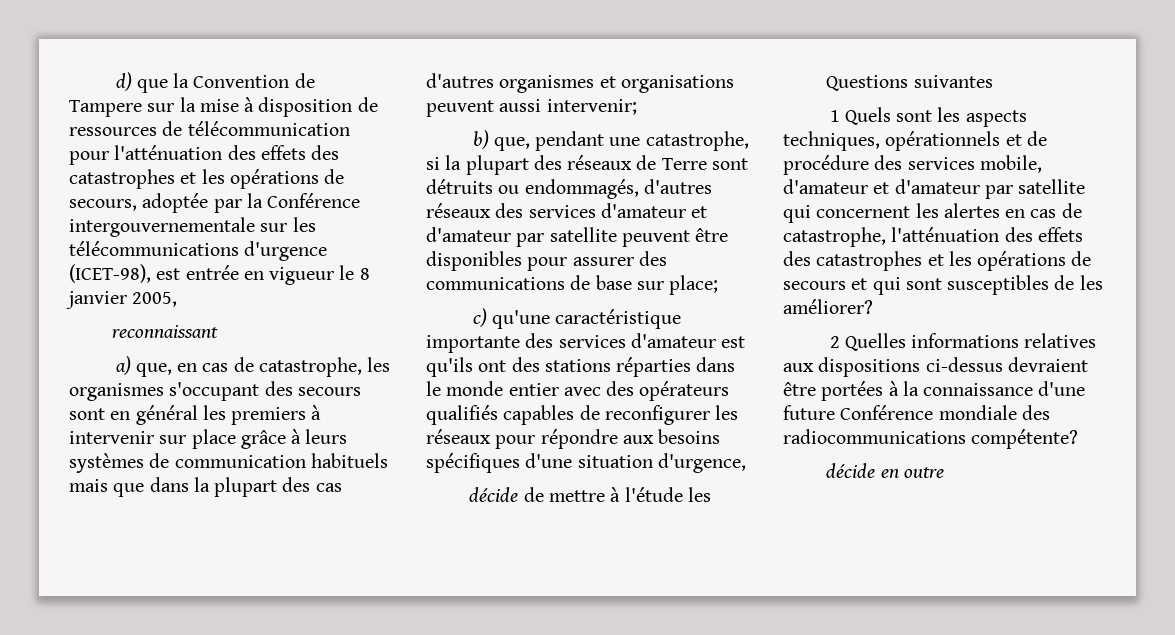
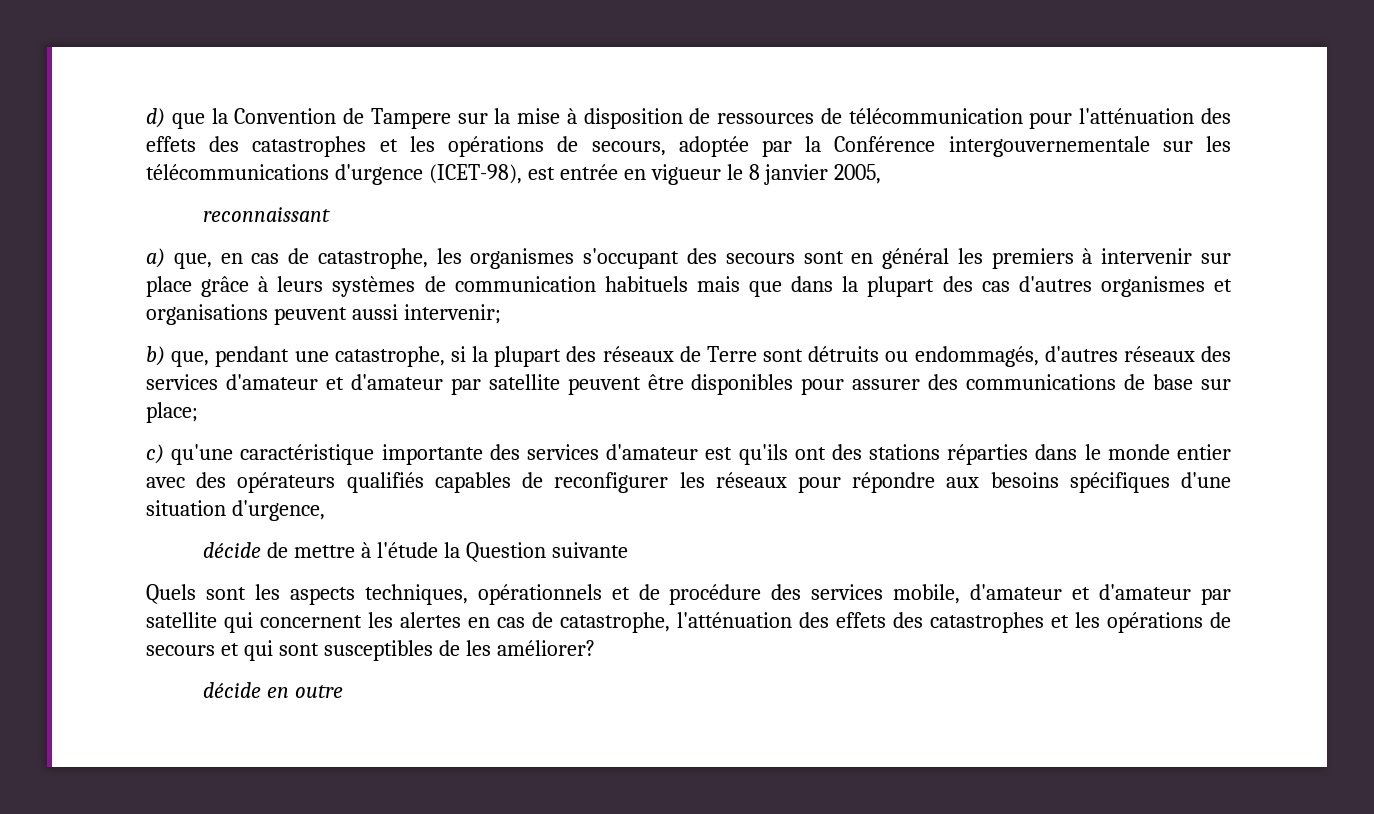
- décide de mettre à l'étude les Questions suivantes
- 1 Quels sont les aspects techniques, opérationnels et de procédure des services mobile, d'amateur et d'amateur par satellite qui concernent les alertes en cas de catastrophe, l'atténuation des effets des catastrophes et les opérations de secours et qui sont susceptibles de les améliorer?
+ décide de mettre à l'étude la Question suivante
+ Quels sont les aspects techniques, opérationnels et de procédure des services mobile, d'amateur et d'amateur par satellite qui concernent les alertes en cas de catastrophe, l'atténuation des effets des catastrophes et les opérations de secours et qui sont susceptibles de les améliorer?
- 2 Quelles informations relatives aux dispositions ci-dessus devraient être portées à la connaissance d'une future Conférence mondiale des radiocommunications compétente?

